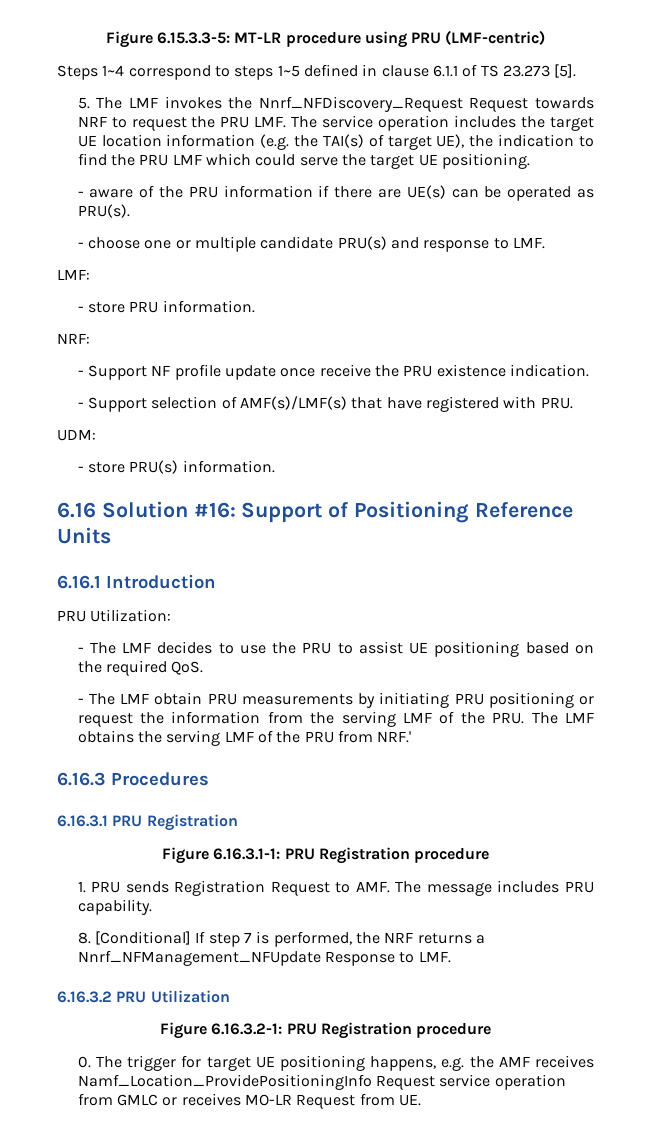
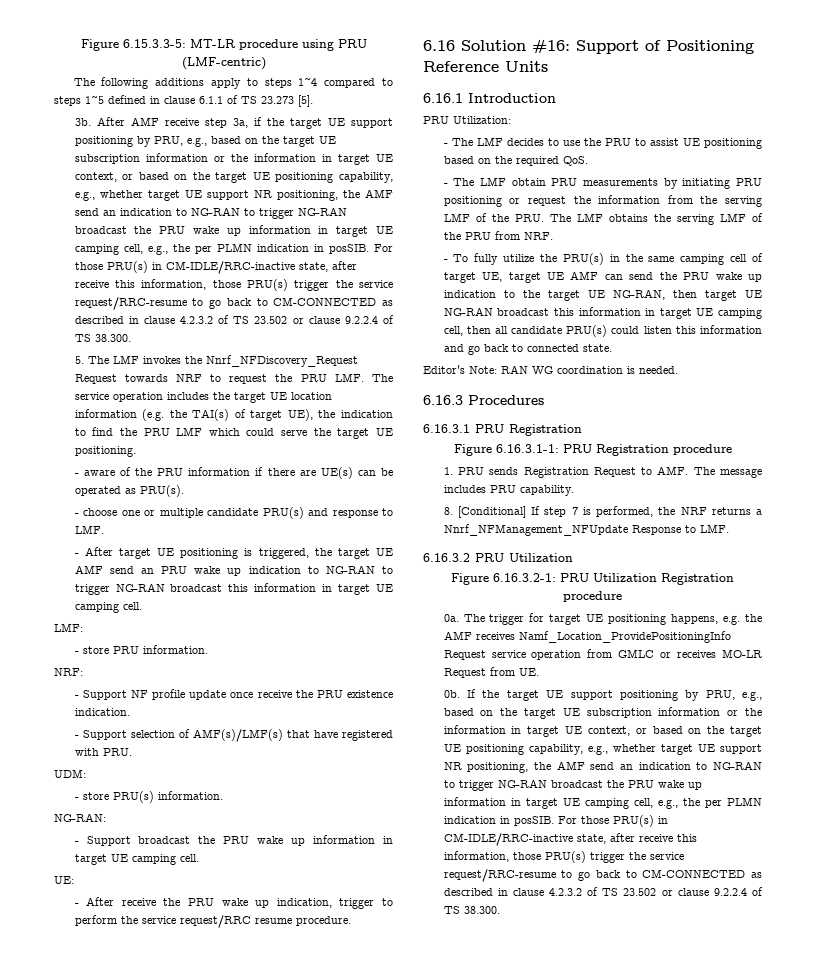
- Steps 1~4 correspond to steps 1~5 defined in clause 6.1.1 of TS 23.273 [5].
+ The following additions apply to steps 1~4 compared to steps 1~5 defined in clause 6.1.1 of TS 23.273 [5].
+ 3b. After AMF receive step 3a, if the target UE support positioning by PRU, e.g., based on the target UE subscription information or the information in target UE context, or based on the target UE positioning capability, e.g., whether target UE support NR positioning, the AMF send an indication to NG-RAN to trigger NG-RAN broadcast the PRU wake up information in target UE camping cell, e.g., the per PLMN indication in posSIB. For those PRU(s) in CM-IDLE/RRC-inactive state, after receive this information, those PRU(s) trigger the service request/RRC-resume to go back to CM-CONNECTED as described in clause 4.2.3.2 of TS 23.502 or clause 9.2.2.4 of TS 38.300.
+ - After target UE positioning is triggered, the target UE AMF send an PRU wake up indication to NG-RAN to trigger NG-RAN broadcast this information in target UE camping cell.
+ NG-RAN:
+ - Support broadcast the PRU wake up information in target UE camping cell.
+ UE:
+ - After receive the PRU wake up indication, trigger to perform the service request/RRC resume procedure.
- - The LMF obtain PRU measurements by initiating PRU positioning or request the information from the serving LMF of the PRU. The LMF obtains the serving LMF of the PRU from NRF.'
+ - The LMF obtain PRU measurements by initiating PRU positioning or request the information from the serving LMF of the PRU. The LMF obtains the serving LMF of the PRU from NRF.
+ - To fully utilize the PRU(s) in the same camping cell of target UE, target UE AMF can send the PRU wake up indication to the target UE NG-RAN, then target UE NG-RAN broadcast this information in target UE camping cell, then all candidate PRU(s) could listen this information and go back to connected state.
+ Editor's Note: RAN WG coordination is needed.
- Figure 6.16.3.2-1: PRU Registration procedure
- 0. The trigger for target UE positioning happens, e.g. the AMF receives Namf_Location_ProvidePositioningInfo Request service operation from GMLC or receives MO-LR Request from UE.
+ Figure 6.16.3.2-1: PRU Utilization Registration procedure
+ 0a. The trigger for target UE positioning happens, e.g. the AMF receives Namf_Location_ProvidePositioningInfo Request service operation from GMLC or receives MO-LR Request from UE.
+ 0b. If the target UE support positioning by PRU, e.g., based on the target UE subscription information or the information in target UE context, or based on the target UE positioning capability, e.g., whether target UE support NR positioning, the AMF send an indication to NG-RAN to trigger NG-RAN broadcast the PRU wake up information in target UE camping cell, e.g., the per PLMN indication in posSIB. For those PRU(s) in CM-IDLE/RRC-inactive state, after receive this information, those PRU(s) trigger the service request/RRC-resume to go back to CM-CONNECTED as described in clause 4.2.3.2 of TS 23.502 or clause 9.2.2.4 of TS 38.300.

